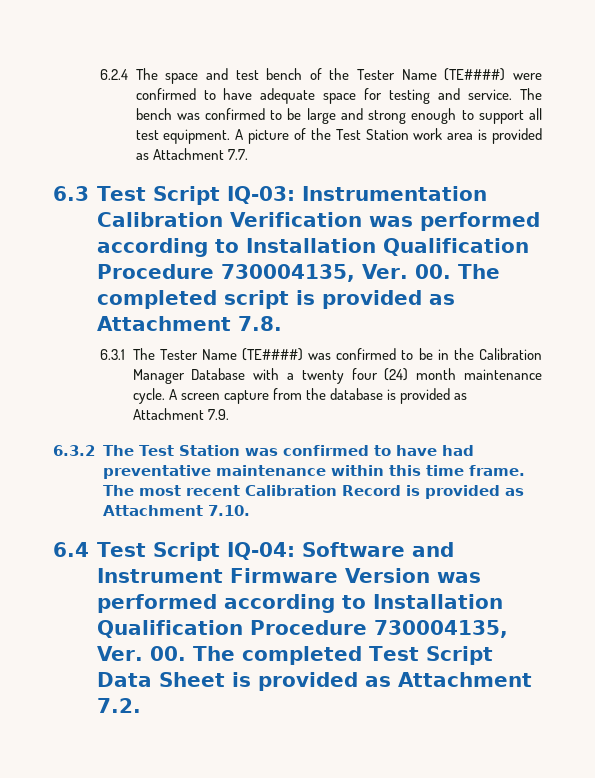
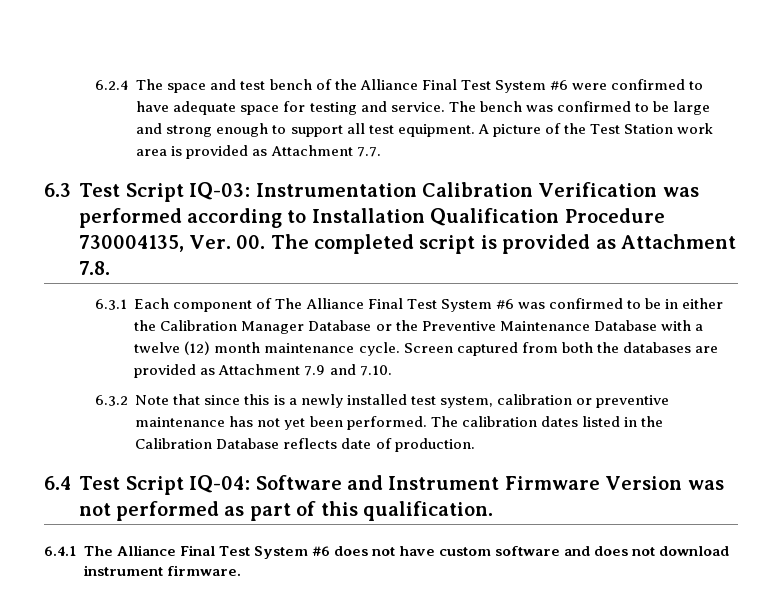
- 6.2.4 The space and test bench of the Tester Name (TE####) were confirmed to have adequate space for testing and service.
+ 6.2.4 The space and test bench of the Alliance Final Test System #6 were confirmed to have adequate space for testing and service.
- 6.3.1 The Tester Name (TE####) was confirmed to be in the Calibration Manager Database with a twenty four (24) month maintenance cycle. A screen capture from the database is provided as Attachment 7.9.
- 6.3.2 The Test Station was confirmed to have had preventative maintenance within this time frame. The most recent Calibration Record is provided as Attachment 7.10.
+ 6.3.1 Each component of The Alliance Final Test System #6 was confirmed to be in either the Calibration Manager Database or the Preventive Maintenance Database with a twelve (12) month maintenance cycle. Screen captured from both the databases are provided as Attachment 7.9 and 7.10.
+ 6.3.2 Note that since this is a newly installed test system, calibration or preventive maintenance has not yet been performed. The calibration dates listed in the Calibration Database reflects date of production.
- 6.4 Test Script IQ-04: Software and Instrument Firmware Version was performed according to Installation Qualification Procedure 730004135, Ver. 00. The completed Test Script Data Sheet is provided as Attachment 7.2.
+ 6.4 Test Script IQ-04: Software and Instrument Firmware Version was not performed as part of this qualification.
+ 6.4.1 The Alliance Final Test System #6 does not have custom software and does not download instrument firmware.

